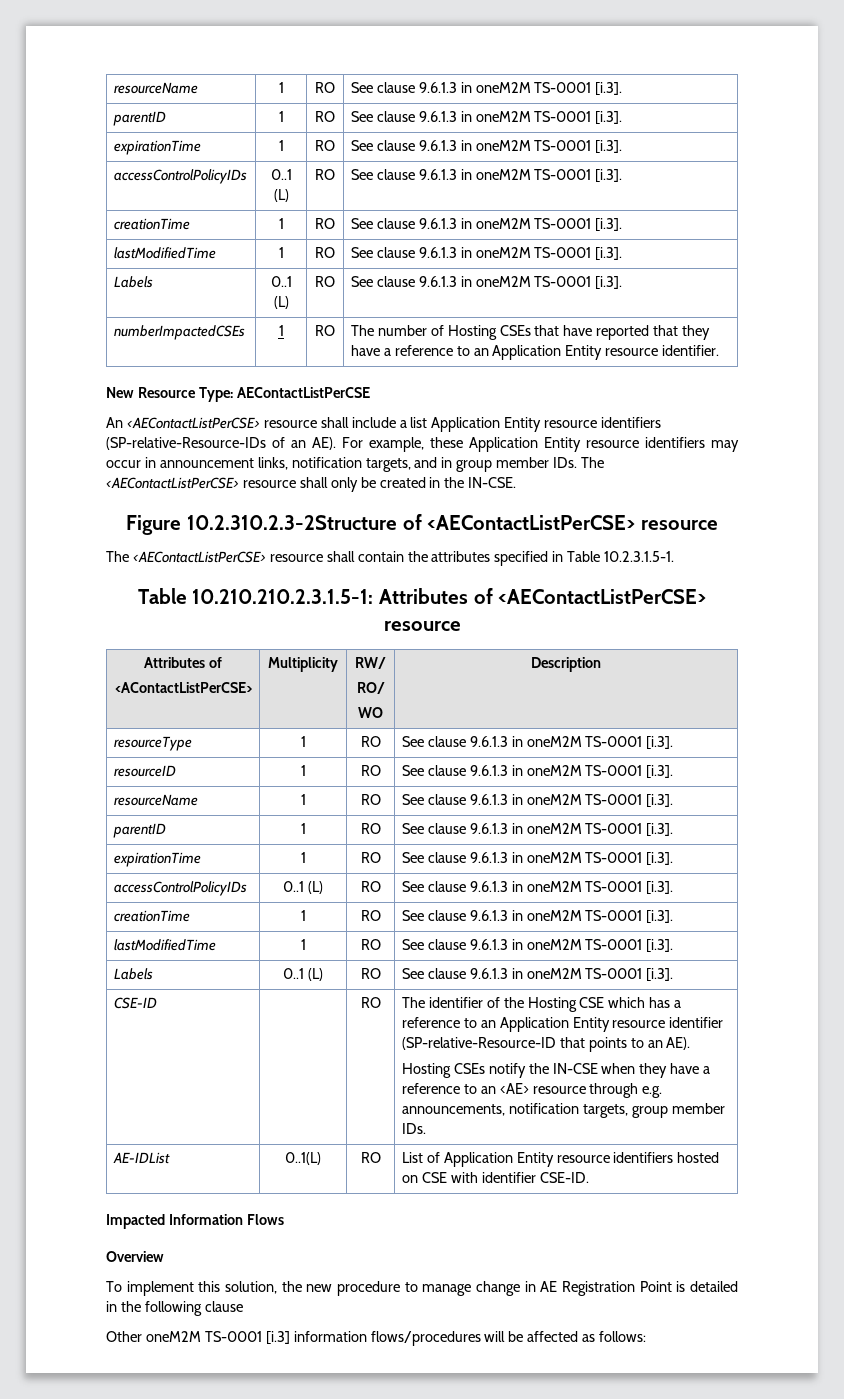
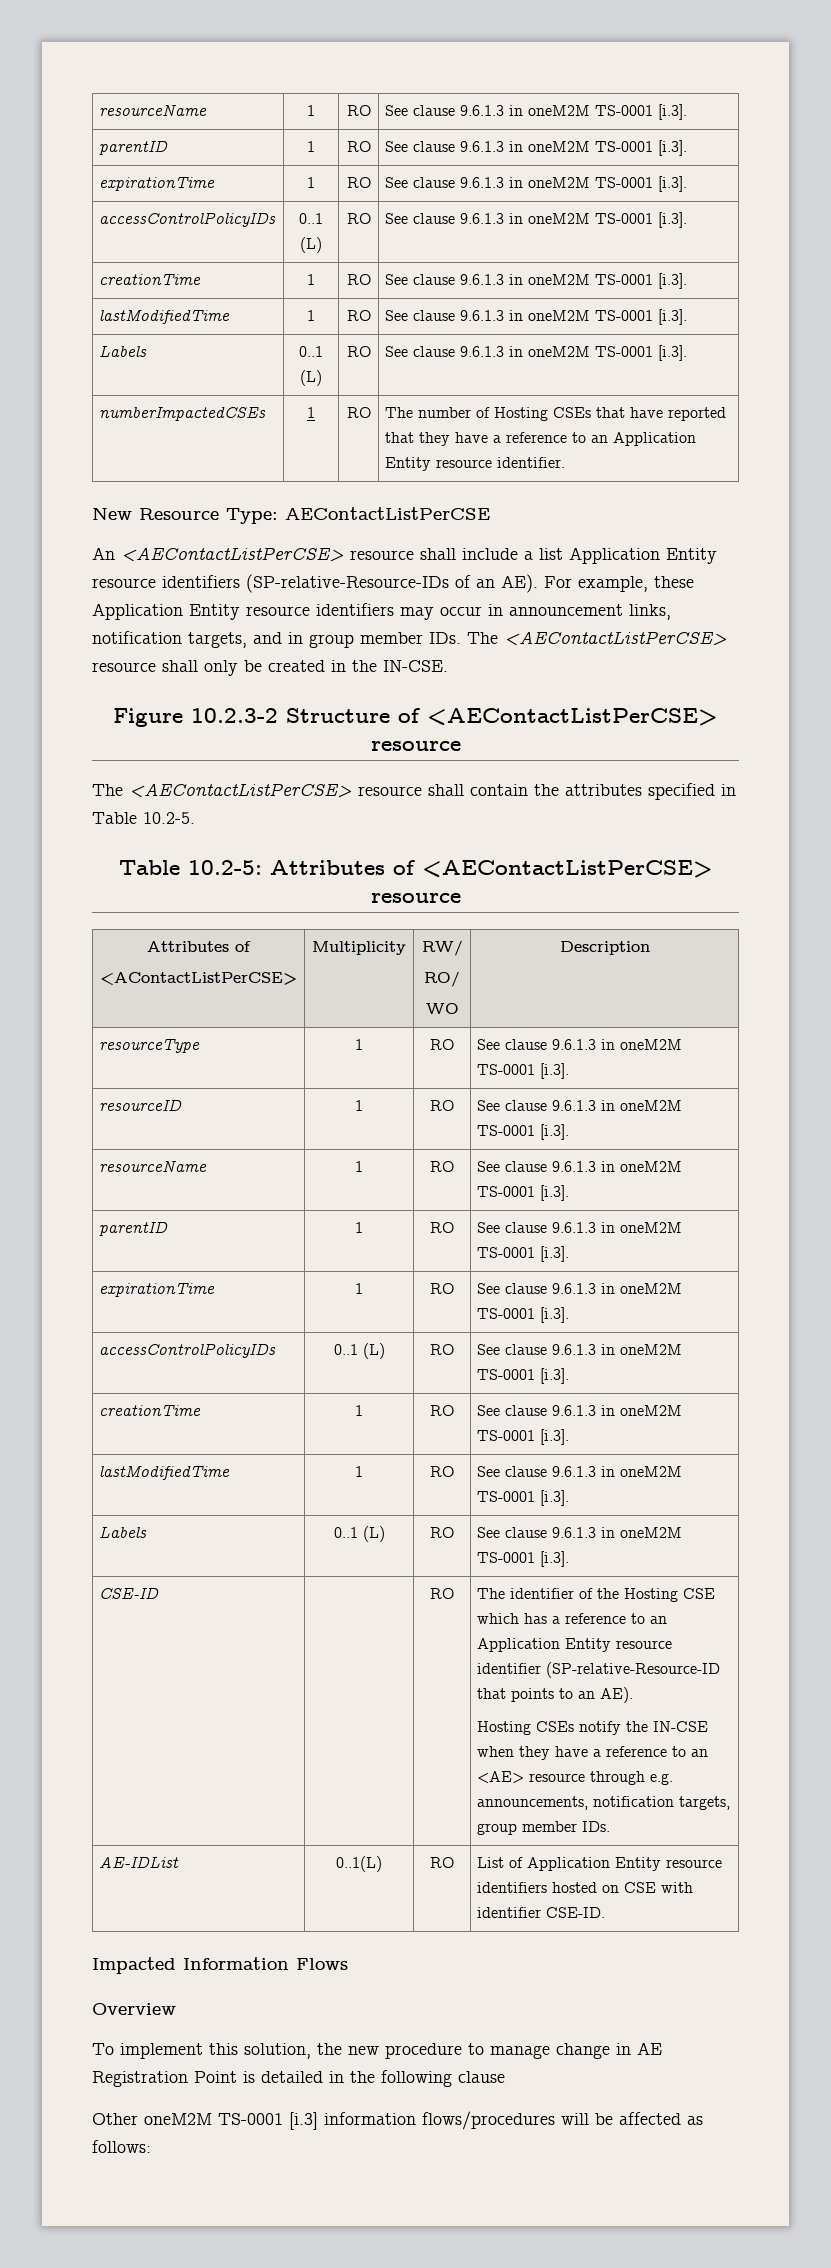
- Figure 10.2.310.2.3-2Structure of <AEContactListPerCSE> resource
+ Figure 10.2.3-2 Structure of <AEContactListPerCSE> resource
- The <AEContactListPerCSE> resource shall contain the attributes specified in Table 10.2.3.1.5-1.
- Table 10.210.210.2.3.1.5-1: Attributes of <AEContactListPerCSE> resource
+ The <AEContactListPerCSE> resource shall contain the attributes specified in Table 10.2-5.
+ Table 10.2-5: Attributes of <AEContactListPerCSE> resource

